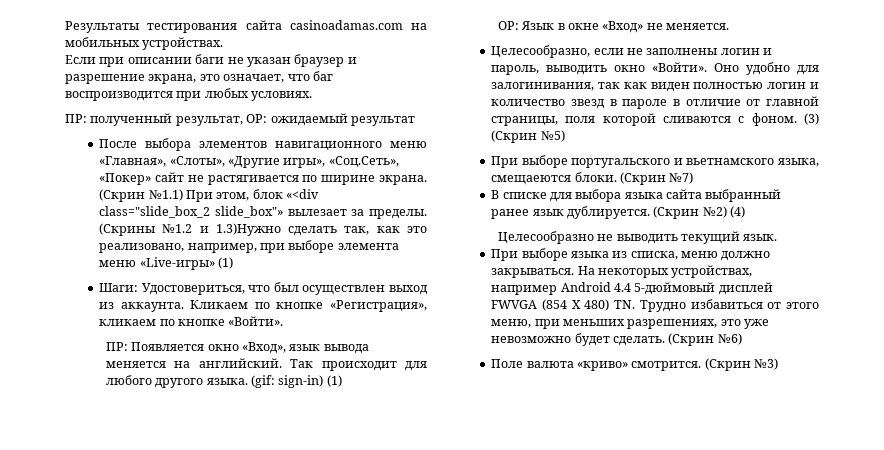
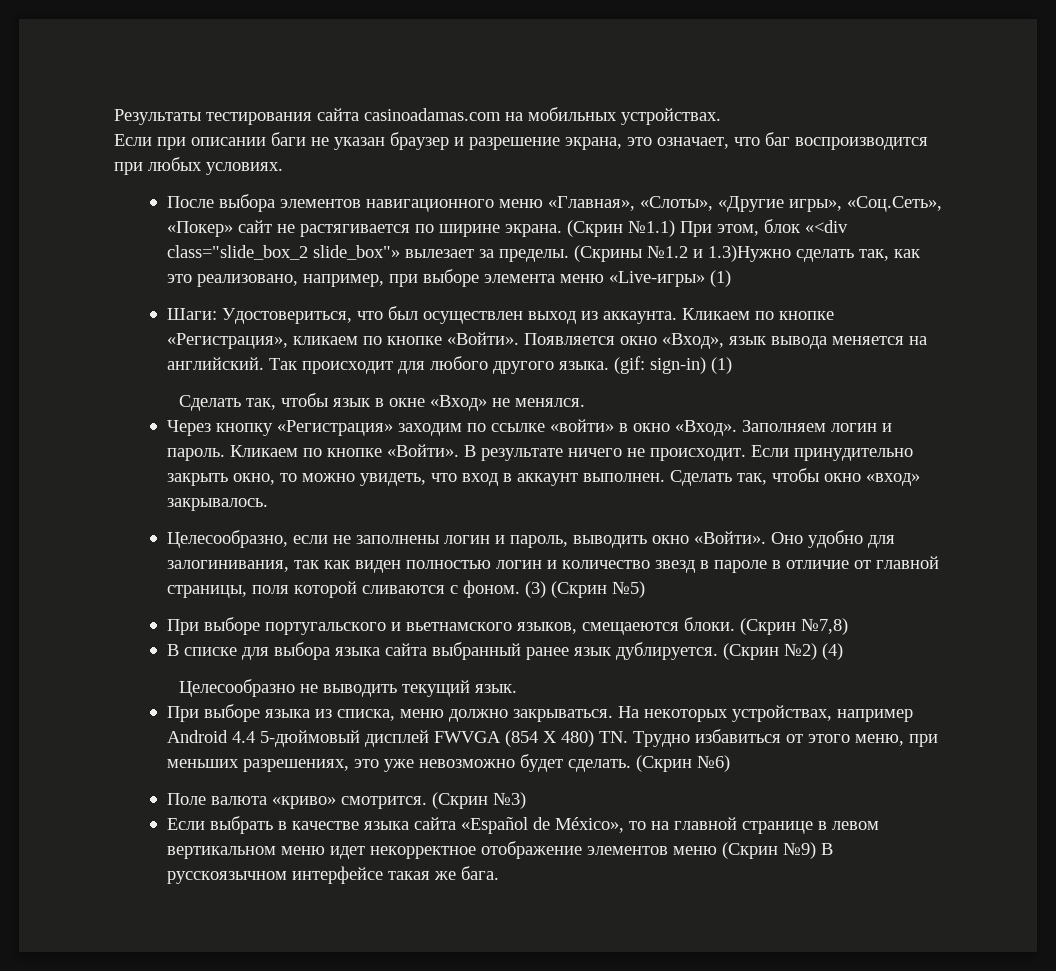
- ПР: полученный результат, ОР: ожидаемый результат
- Кликаем по кнопке «Регистрация», кликаем по кнопке «Войти».
- ПР: Появляется окно «Вход», язык вывода меняется на английский.
+ Кликаем по кнопке «Регистрация», кликаем по кнопке «Войти». Появляется окно «Вход», язык вывода меняется на английский.
- ОР: Язык в окне «Вход» не меняется.
+ Сделать так, чтобы язык в окне «Вход» не менялся.
+ Через кнопку «Регистрация» заходим по ссылке «войти» в окно «Вход». Заполняем логин и пароль. Кликаем по кнопке «Войти». В результате ничего не происходит. Если принудительно закрыть окно, то можно увидеть, что вход в аккаунт выполнен. Сделать так, чтобы окно «вход» закрывалось.
- При выборе португальского и вьетнамского языка, смещаеются блоки.
+ При выборе португальского и вьетнамского языков, смещаеются блоки.
- (Скрин №7)
+ (Скрин №7,8)
+ Если выбрать в качестве языка сайта «Español de México», то на главной странице в левом вертикальном меню идет некорректное отображение элементов меню (Скрин №9) В русскоязычном интерфейсе такая же бага.

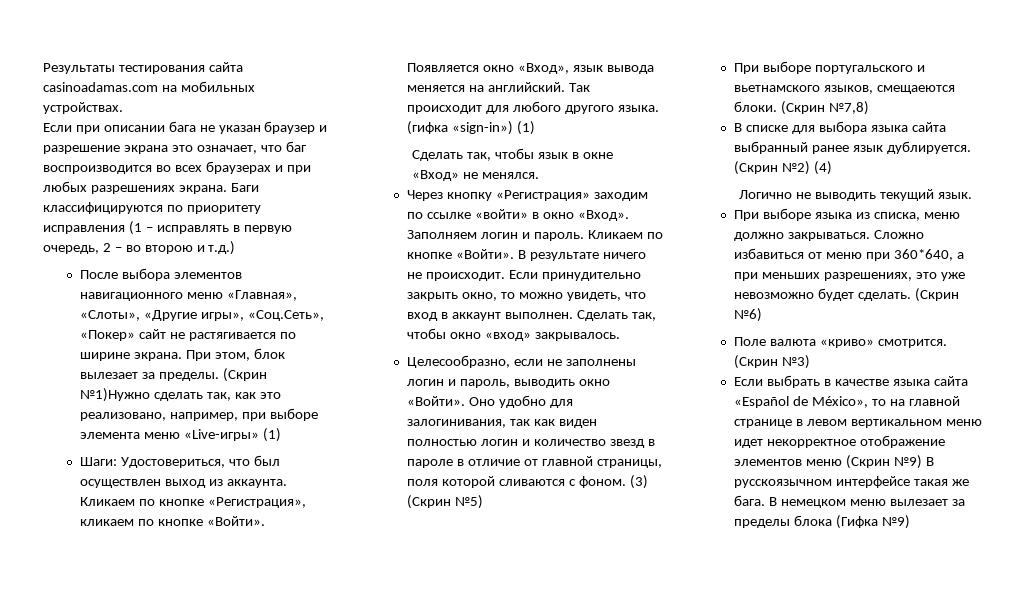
- Если при описании баги не указан браузер и разрешение экрана, это означает, что баг воспроизводится при любых условиях.
+ Если при описании бага не указан браузер и разрешение экрана это означает, что баг воспроизводится во всех браузерах и при любых разрешениях экрана. Баги классифицируются по приоритету исправления (1 – исправлять в первую очередь, 2 – во второю и т.д.)
- (Скрин №1.1) При этом, блок «<div class="slide_box_2 slide_box"» вылезает за пределы. (Скрины №1.2 и 1.3)Нужно сделать так, как это реализовано, например, при выборе элемента меню «Live-игры» (1)
+ При этом, блок вылезает за пределы. (Скрин №1)Нужно сделать так, как это реализовано, например, при выборе элемента меню «Live-игры» (1)
- (gif: sign-in) (1)
+ (гифка «sign-in») (1)
- Целесообразно не выводить текущий язык.
+ Логично не выводить текущий язык.
- На некоторых устройствах, например Android 4.4 5-дюймовый дисплей FWVGA (854 X 480) TN. Трудно избавиться от этого меню, при меньших разрешениях, это уже невозможно будет сделать.
+ Сложно избавиться от меню при 360*640, а при меньших разрешениях, это уже невозможно будет сделать.
+ В немецком меню вылезает за пределы блока (Гифка №9)

